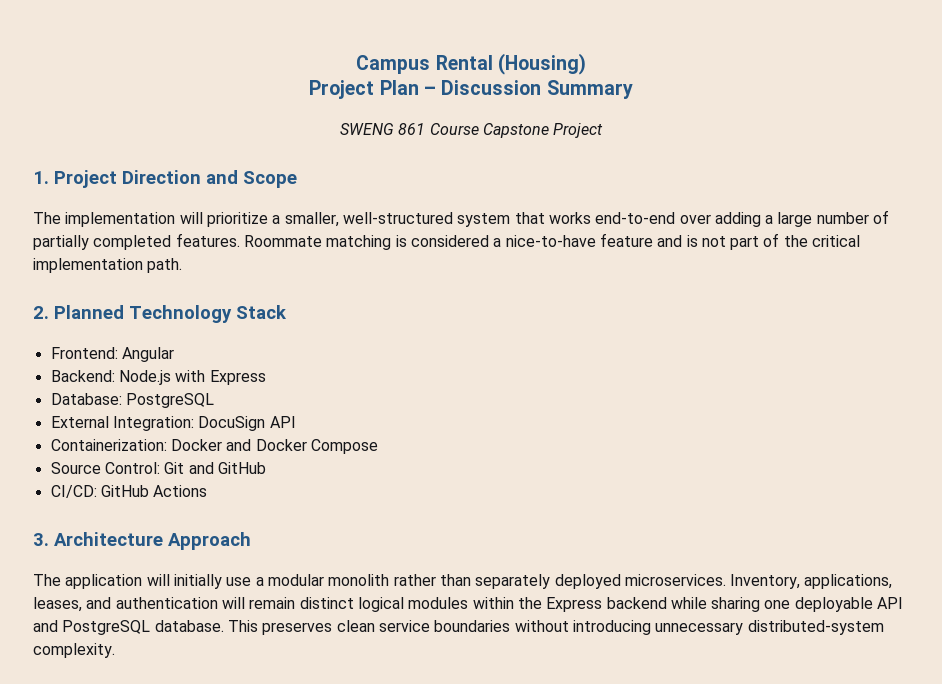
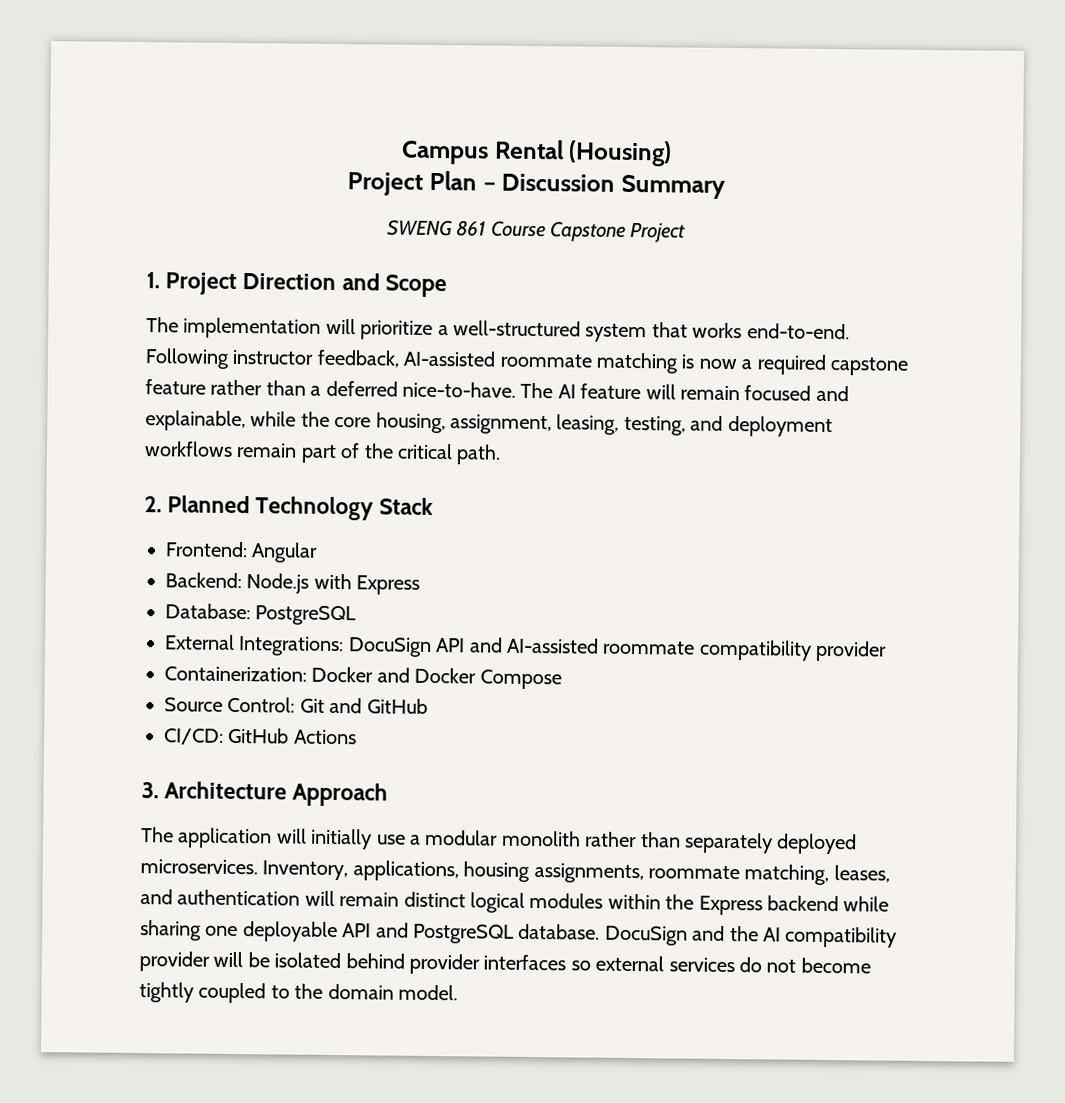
- The implementation will prioritize a smaller, well-structured system that works end-to-end over adding a large number of partially completed features. Roommate matching is considered a nice-to-have feature and is not part of the critical implementation path.
+ The implementation will prioritize a well-structured system that works end-to-end. Following instructor feedback, AI-assisted roommate matching is now a required capstone feature rather than a deferred nice-to-have. The AI feature will remain focused and explainable, while the core housing, assignment, leasing, testing, and deployment workflows remain part of the critical path.
- External Integration: DocuSign API
+ External Integrations: DocuSign API and AI-assisted roommate compatibility provider
- Inventory, applications, leases, and authentication will remain distinct logical modules within the Express backend while sharing one deployable API and PostgreSQL database.
+ Inventory, applications, housing assignments, roommate matching, leases, and authentication will remain distinct logical modules within the Express backend while sharing one deployable API and PostgreSQL database.
- This preserves clean service boundaries without introducing unnecessary distributed-system complexity.
+ DocuSign and the AI compatibility provider will be isolated behind provider interfaces so external services do not become tightly coupled to the domain model.

